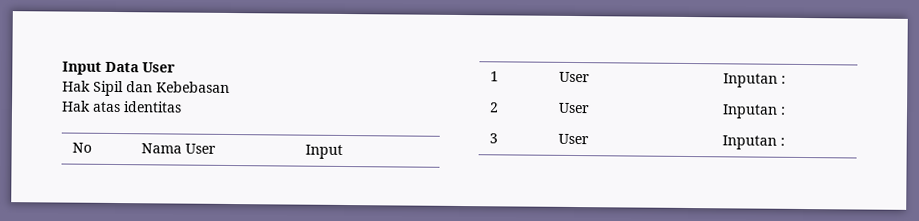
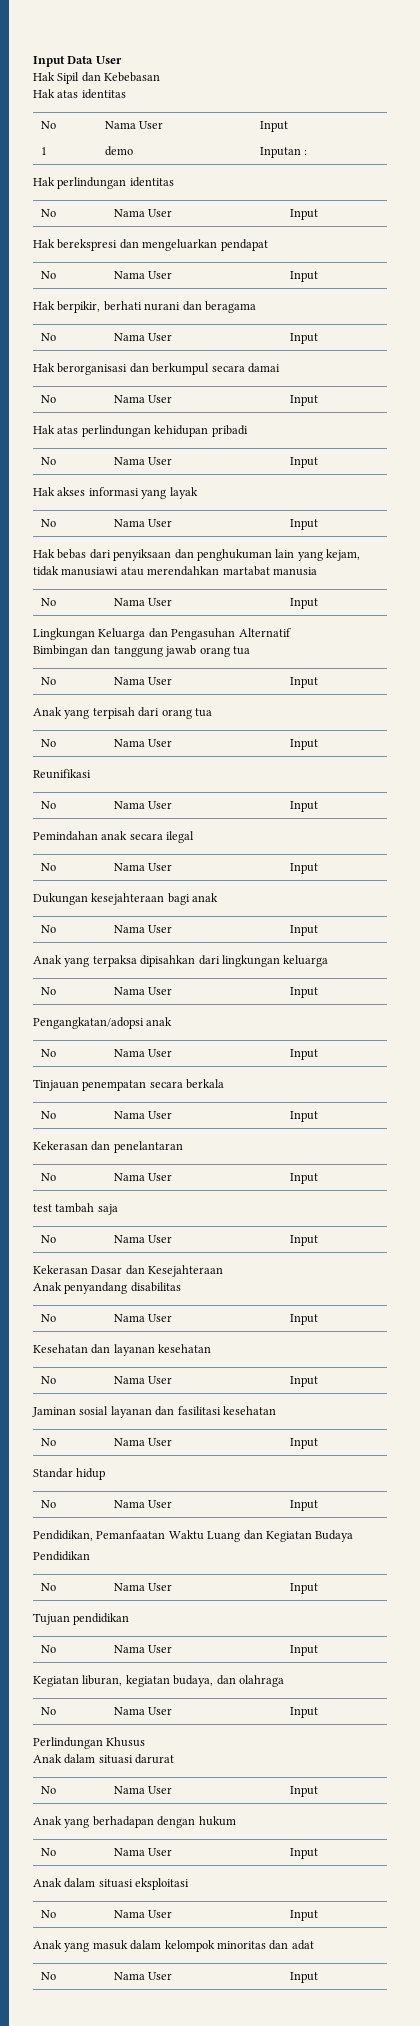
- 1 | User | Inputan :
- 2 | User | Inputan :
- 3 | User | Inputan :
+ 1 | demo | Inputan :
+ Hak perlindungan identitas
+ No | Nama User | Input
+ Hak berekspresi dan mengeluarkan pendapat
+ No | Nama User | Input
+ Hak berpikir, berhati nurani dan beragama
+ No | Nama User | Input
+ Hak berorganisasi dan berkumpul secara damai
+ No | Nama User | Input
+ Hak atas perlindungan kehidupan pribadi
+ No | Nama User | Input
+ Hak akses informasi yang layak
+ No | Nama User | Input
+ Hak bebas dari penyiksaan dan penghukuman lain yang kejam, tidak manusiawi atau merendahkan martabat manusia
+ No | Nama User | Input
+ Lingkungan Keluarga dan Pengasuhan Alternatif
+ Bimbingan dan tanggung jawab orang tua
+ No | Nama User | Input
+ Anak yang terpisah dari orang tua
+ No | Nama User | Input
+ Reunifikasi
+ No | Nama User | Input
+ Pemindahan anak secara ilegal
+ No | Nama User | Input
+ Dukungan kesejahteraan bagi anak
+ No | Nama User | Input
+ Anak yang terpaksa dipisahkan dari lingkungan keluarga
+ No | Nama User | Input
+ Pengangkatan/adopsi anak
+ No | Nama User | Input
+ Tinjauan penempatan secara berkala
+ No | Nama User | Input
+ Kekerasan dan penelantaran
+ No | Nama User | Input
+ test tambah saja
+ No | Nama User | Input
+ Kekerasan Dasar dan Kesejahteraan
+ Anak penyandang disabilitas
+ No | Nama User | Input
+ Kesehatan dan layanan kesehatan
+ No | Nama User | Input
+ Jaminan sosial layanan dan fasilitasi kesehatan
+ No | Nama User | Input
+ Standar hidup
+ No | Nama User | Input
+ Pendidikan, Pemanfaatan Waktu Luang dan Kegiatan Budaya
+ Pendidikan
+ No | Nama User | Input
+ Tujuan pendidikan
+ No | Nama User | Input
+ Kegiatan liburan, kegiatan budaya, dan olahraga
+ No | Nama User | Input
+ Perlindungan Khusus
+ Anak dalam situasi darurat
+ No | Nama User | Input
+ Anak yang berhadapan dengan hukum
+ No | Nama User | Input
+ Anak dalam situasi eksploitasi
+ No | Nama User | Input
+ Anak yang masuk dalam kelompok minoritas dan adat
+ No | Nama User | Input

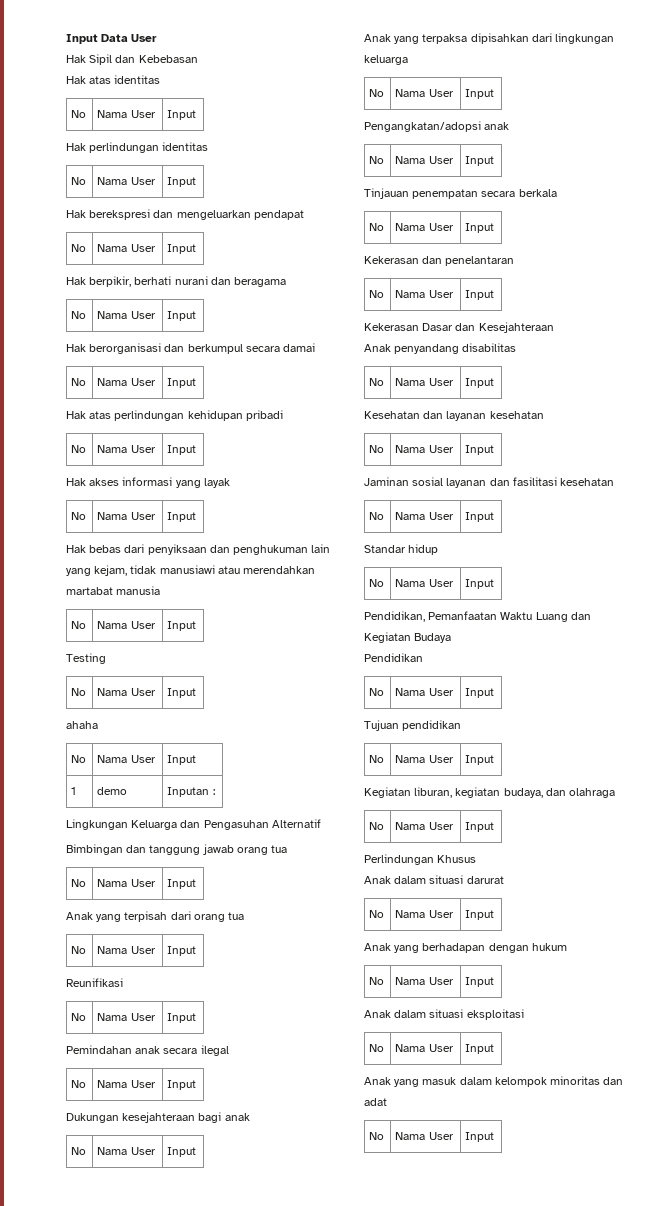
- 1 | demo | Inputan :
+ Testing
+ No | Nama User | Input
+ ahaha
+ No | Nama User | Input
+ 1 | demo | Inputan :
- test tambah saja
- No | Nama User | Input

